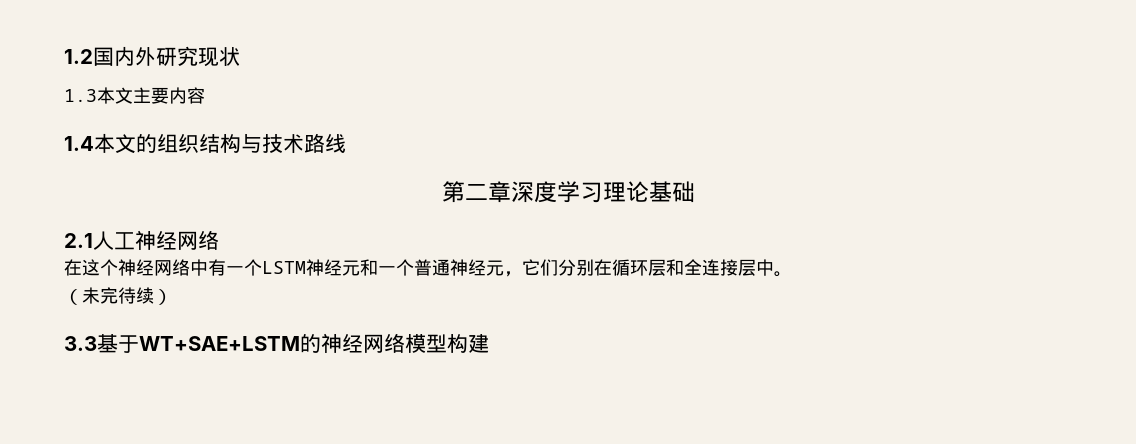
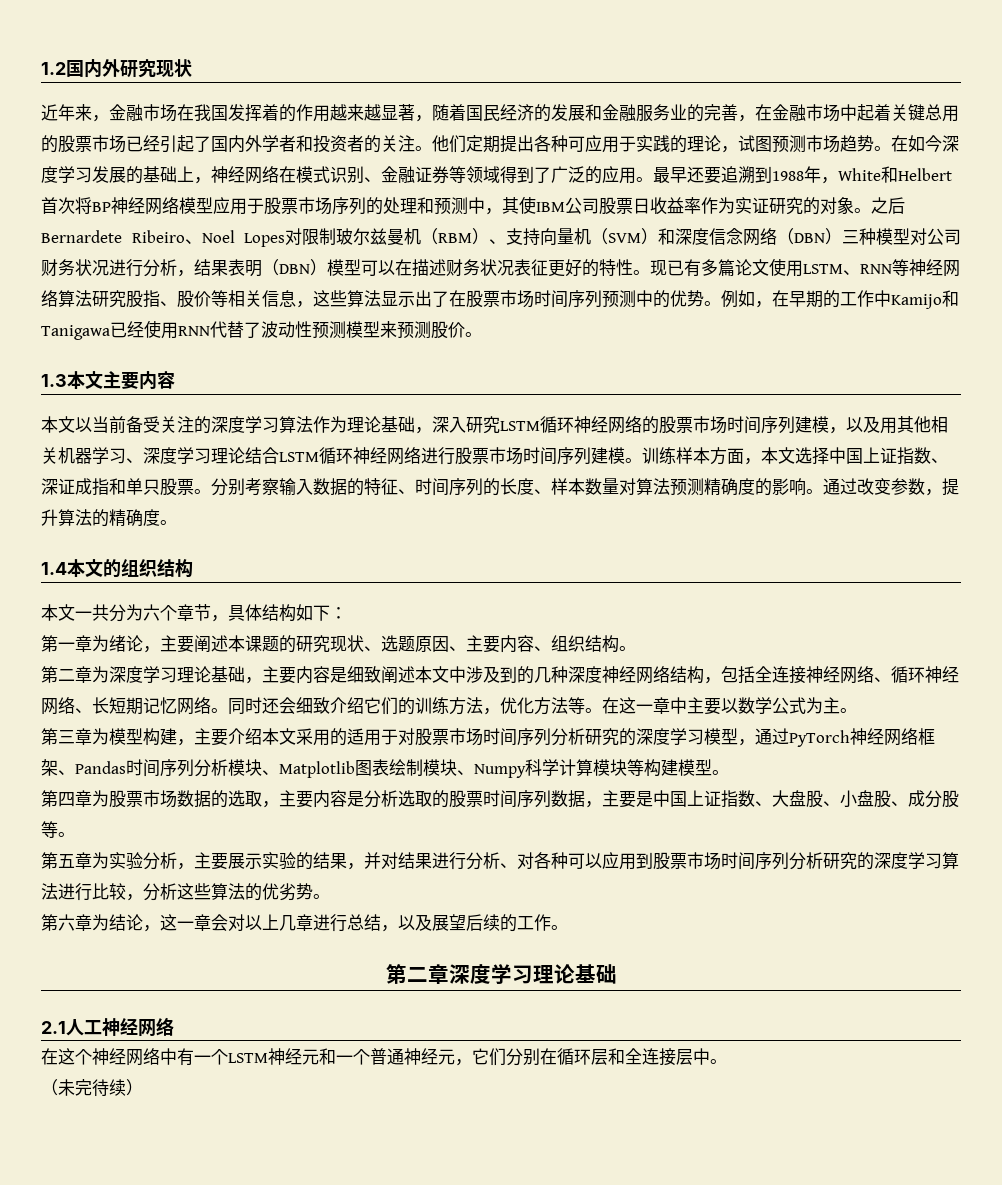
+ 近年来，金融市场在我国发挥着的作用越来越显著，随着国民经济的发展和金融服务业的完善，在金融市场中起着关键总用的股票市场已经引起了国内外学者和投资者的关注。他们定期提出各种可应用于实践的理论，试图预测市场趋势。在如今深度学习发展的基础上，神经网络在模式识别、金融证券等领域得到了广泛的应用。最早还要追溯到1988年，White和Helbert首次将BP神经网络模型应用于股票市场序列的处理和预测中，其使IBM公司股票日收益率作为实证研究的对象。之后Bernardete Ribeiro、Noel Lopes对限制玻尔兹曼机（RBM）、支持向量机（SVM）和深度信念网络（DBN）三种模型对公司财务状况进行分析，结果表明（DBN）模型可以在描述财务状况表征更好的特性。现已有多篇论文使用LSTM、RNN等神经网络算法研究股指、股价等相关信息，这些算法显示出了在股票市场时间序列预测中的优势。例如，在早期的工作中Kamijo和Tanigawa已经使用RNN代替了波动性预测模型来预测股价。
  1.3本文主要内容
+ 本文以当前备受关注的深度学习算法作为理论基础，深入研究LSTM循环神经网络的股票市场时间序列建模，以及用其他相关机器学习、深度学习理论结合LSTM循环神经网络进行股票市场时间序列建模。训练样本方面，本文选择中国上证指数、深证成指和单只股票。分别考察输入数据的特征、时间序列的长度、样本数量对算法预测精确度的影响。通过改变参数，提升算法的精确度。
- 1.4本文的组织结构与技术路线
+ 1.4本文的组织结构
+ 本文一共分为六个章节，具体结构如下：
+ 第一章为绪论，主要阐述本课题的研究现状、选题原因、主要内容、组织结构。
+ 第二章为深度学习理论基础，主要内容是细致阐述本文中涉及到的几种深度神经网络结构，包括全连接神经网络、循环神经网络、长短期记忆网络。同时还会细致介绍它们的训练方法，优化方法等。在这一章中主要以数学公式为主。
+ 第三章为模型构建，主要介绍本文采用的适用于对股票市场时间序列分析研究的深度学习模型，通过PyTorch神经网络框架、Pandas时间序列分析模块、Matplotlib图表绘制模块、Numpy科学计算模块等构建模型。
+ 第四章为股票市场数据的选取，主要内容是分析选取的股票时间序列数据，主要是中国上证指数、大盘股、小盘股、成分股等。
+ 第五章为实验分析，主要展示实验的结果，并对结果进行分析、对各种可以应用到股票市场时间序列分析研究的深度学习算法进行比较，分析这些算法的优劣势。
+ 第六章为结论，这一章会对以上几章进行总结，以及展望后续的工作。
- 3.3基于WT+SAE+LSTM的神经网络模型构建

